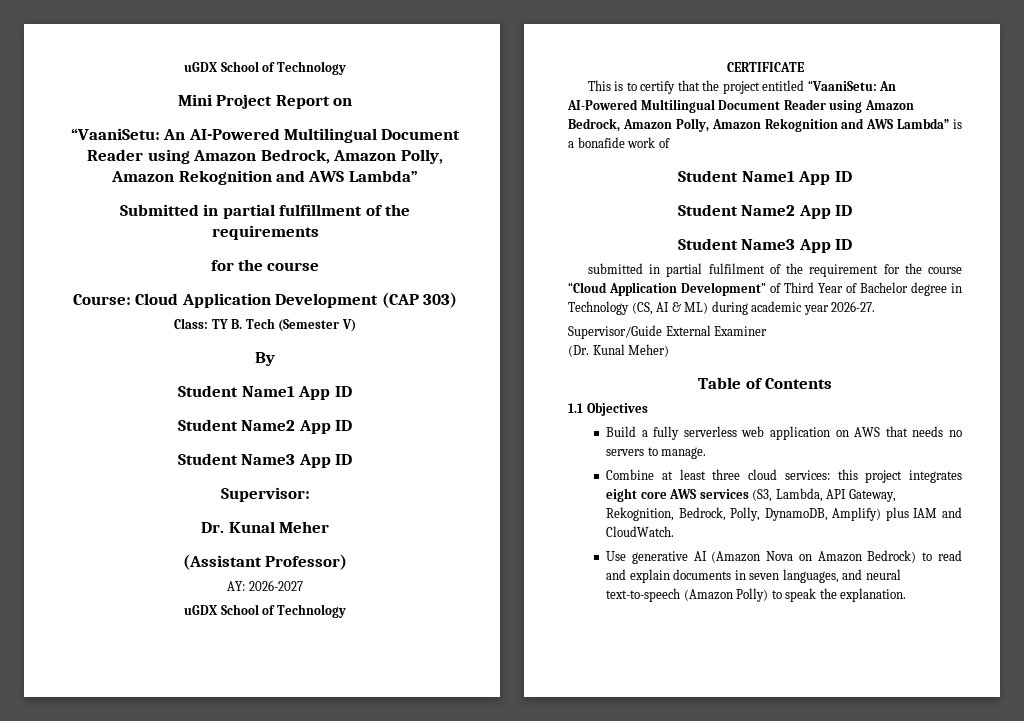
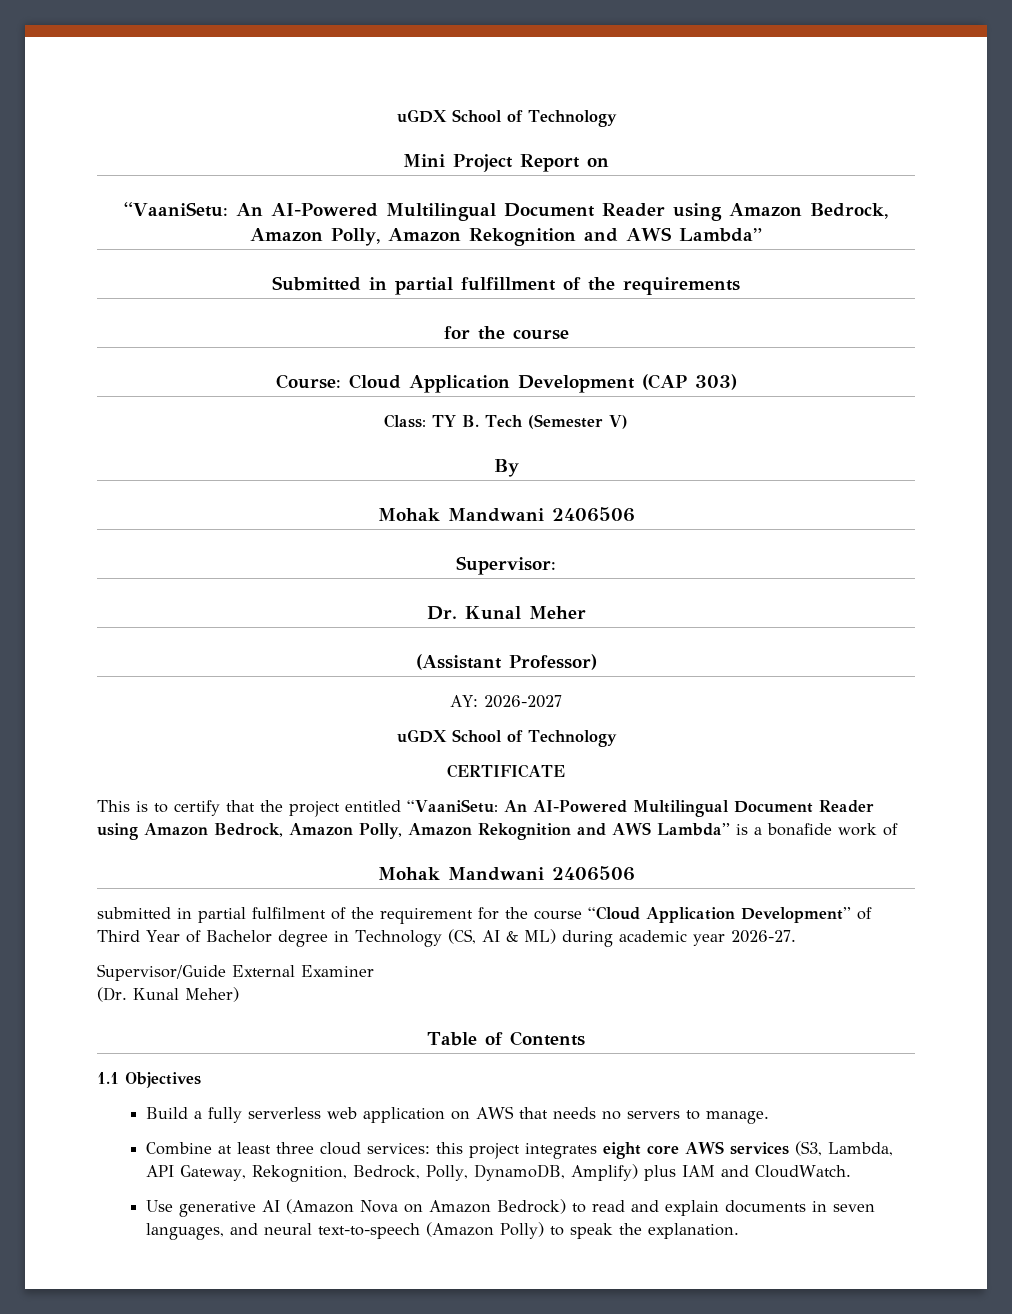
  By
- Student Name1 App ID
- Student Name2 App ID
- Student Name3 App ID
+ Mohak Mandwani 2406506
  This is to certify that the project entitled “VaaniSetu: An AI-Powered Multilingual Document Reader using Amazon Bedrock, Amazon Polly, Amazon Rekognition and AWS Lambda” is a bonafide work of
- Student Name1 App ID
- Student Name2 App ID
- Student Name3 App ID
+ Mohak Mandwani 2406506

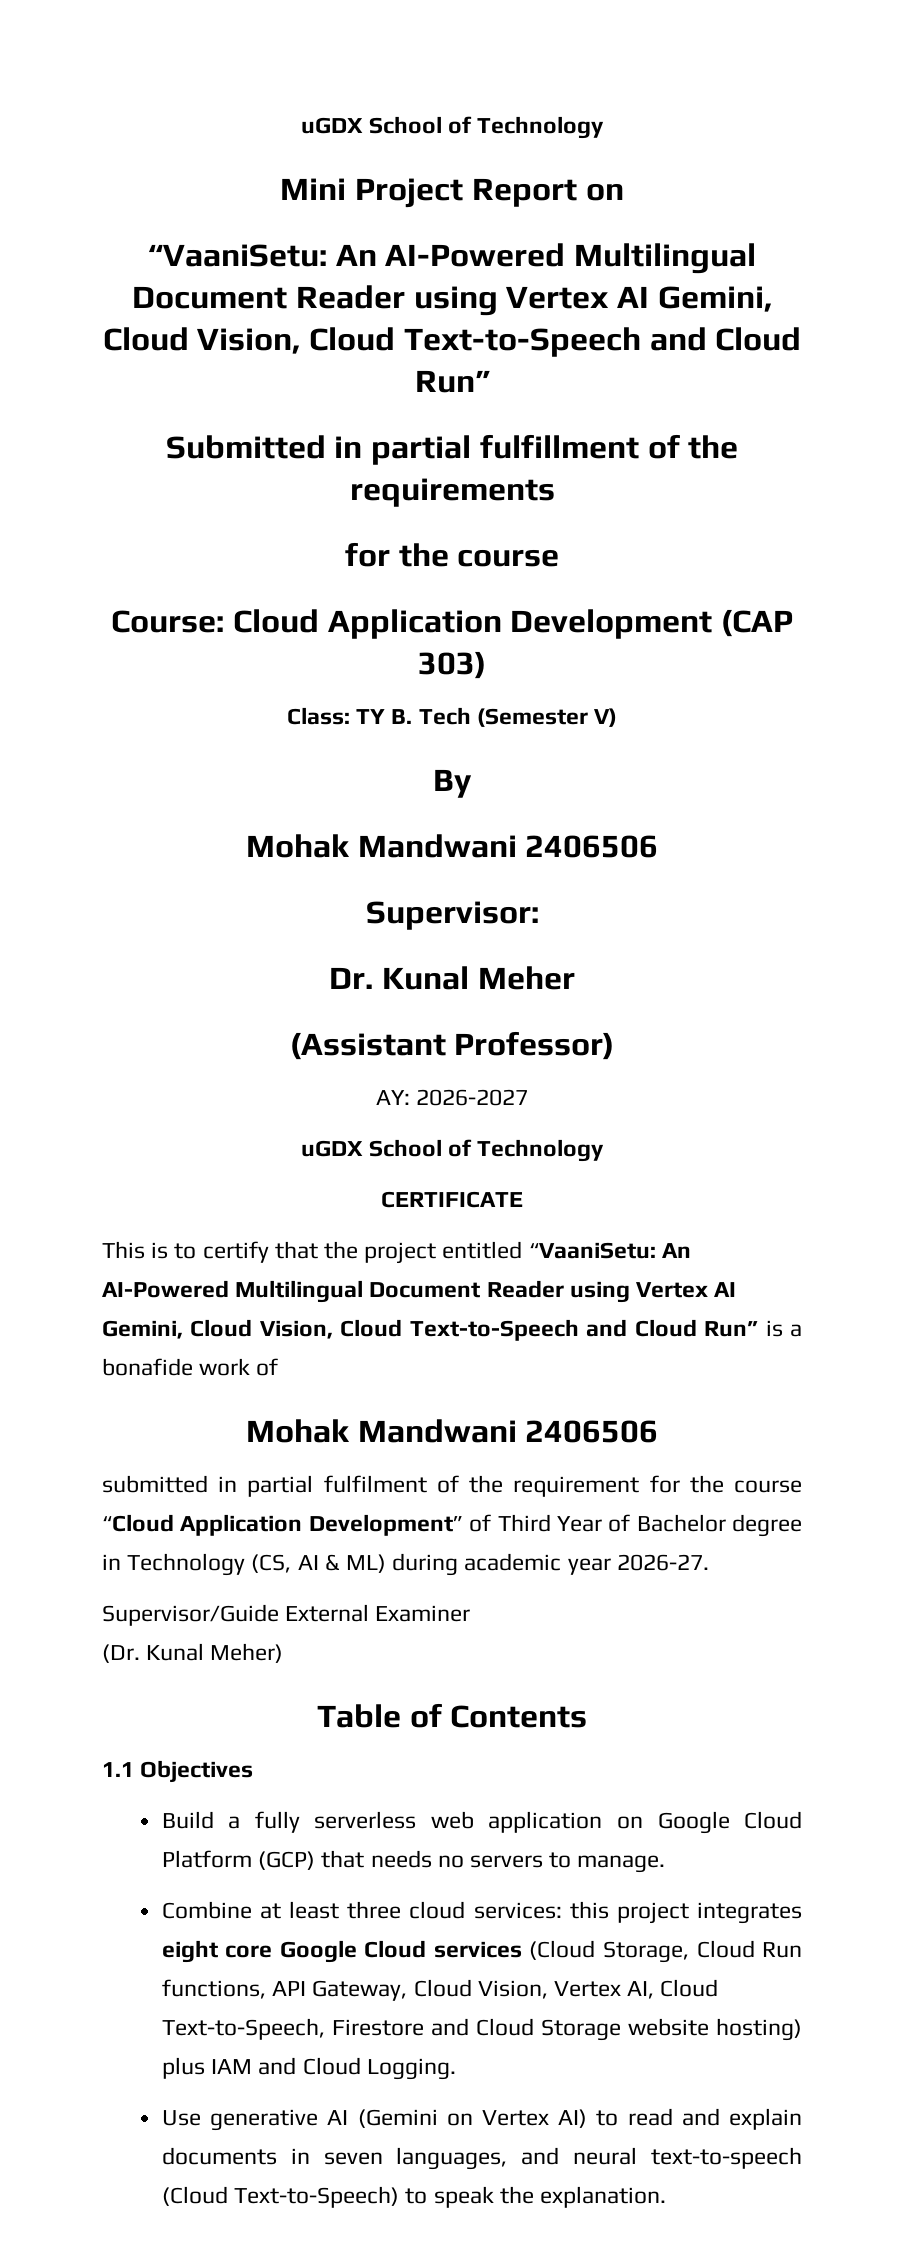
  Mini Project Report on
- “VaaniSetu: An AI-Powered Multilingual Document Reader using Amazon Bedrock, Amazon Polly, Amazon Rekognition and AWS Lambda”
+ “VaaniSetu: An AI-Powered Multilingual Document Reader using Vertex AI Gemini, Cloud Vision, Cloud Text-to-Speech and Cloud Run”
- This is to certify that the project entitled “VaaniSetu: An AI-Powered Multilingual Document Reader using Amazon Bedrock, Amazon Polly, Amazon Rekognition and AWS Lambda” is a bonafide work of
+ This is to certify that the project entitled “VaaniSetu: An AI-Powered Multilingual Document Reader using Vertex AI Gemini, Cloud Vision, Cloud Text-to-Speech and Cloud Run” is a bonafide work of
- Build a fully serverless web application on AWS that needs no servers to manage.
+ Build a fully serverless web application on Google Cloud Platform (GCP) that needs no servers to manage.
- Combine at least three cloud services: this project integrates eight core AWS services (S3, Lambda, API Gateway, Rekognition, Bedrock, Polly, DynamoDB, Amplify) plus IAM and CloudWatch.
+ Combine at least three cloud services: this project integrates eight core Google Cloud services (Cloud Storage, Cloud Run functions, API Gateway, Cloud Vision, Vertex AI, Cloud Text-to-Speech, Firestore and Cloud Storage website hosting) plus IAM and Cloud Logging.
- Use generative AI (Amazon Nova on Amazon Bedrock) to read and explain documents in seven languages, and neural text-to-speech (Amazon Polly) to speak the explanation.
+ Use generative AI (Gemini on Vertex AI) to read and explain documents in seven languages, and neural text-to-speech (Cloud Text-to-Speech) to speak the explanation.

